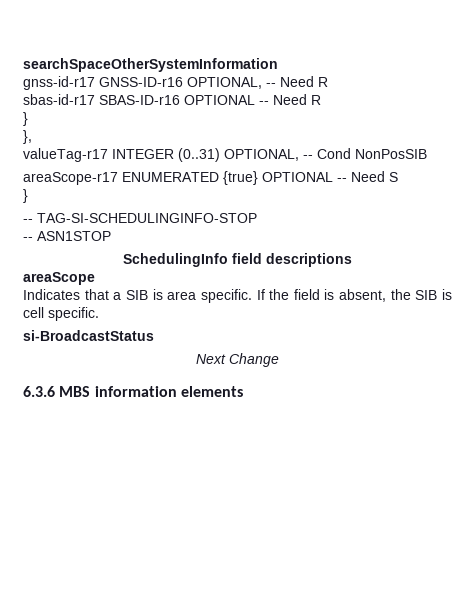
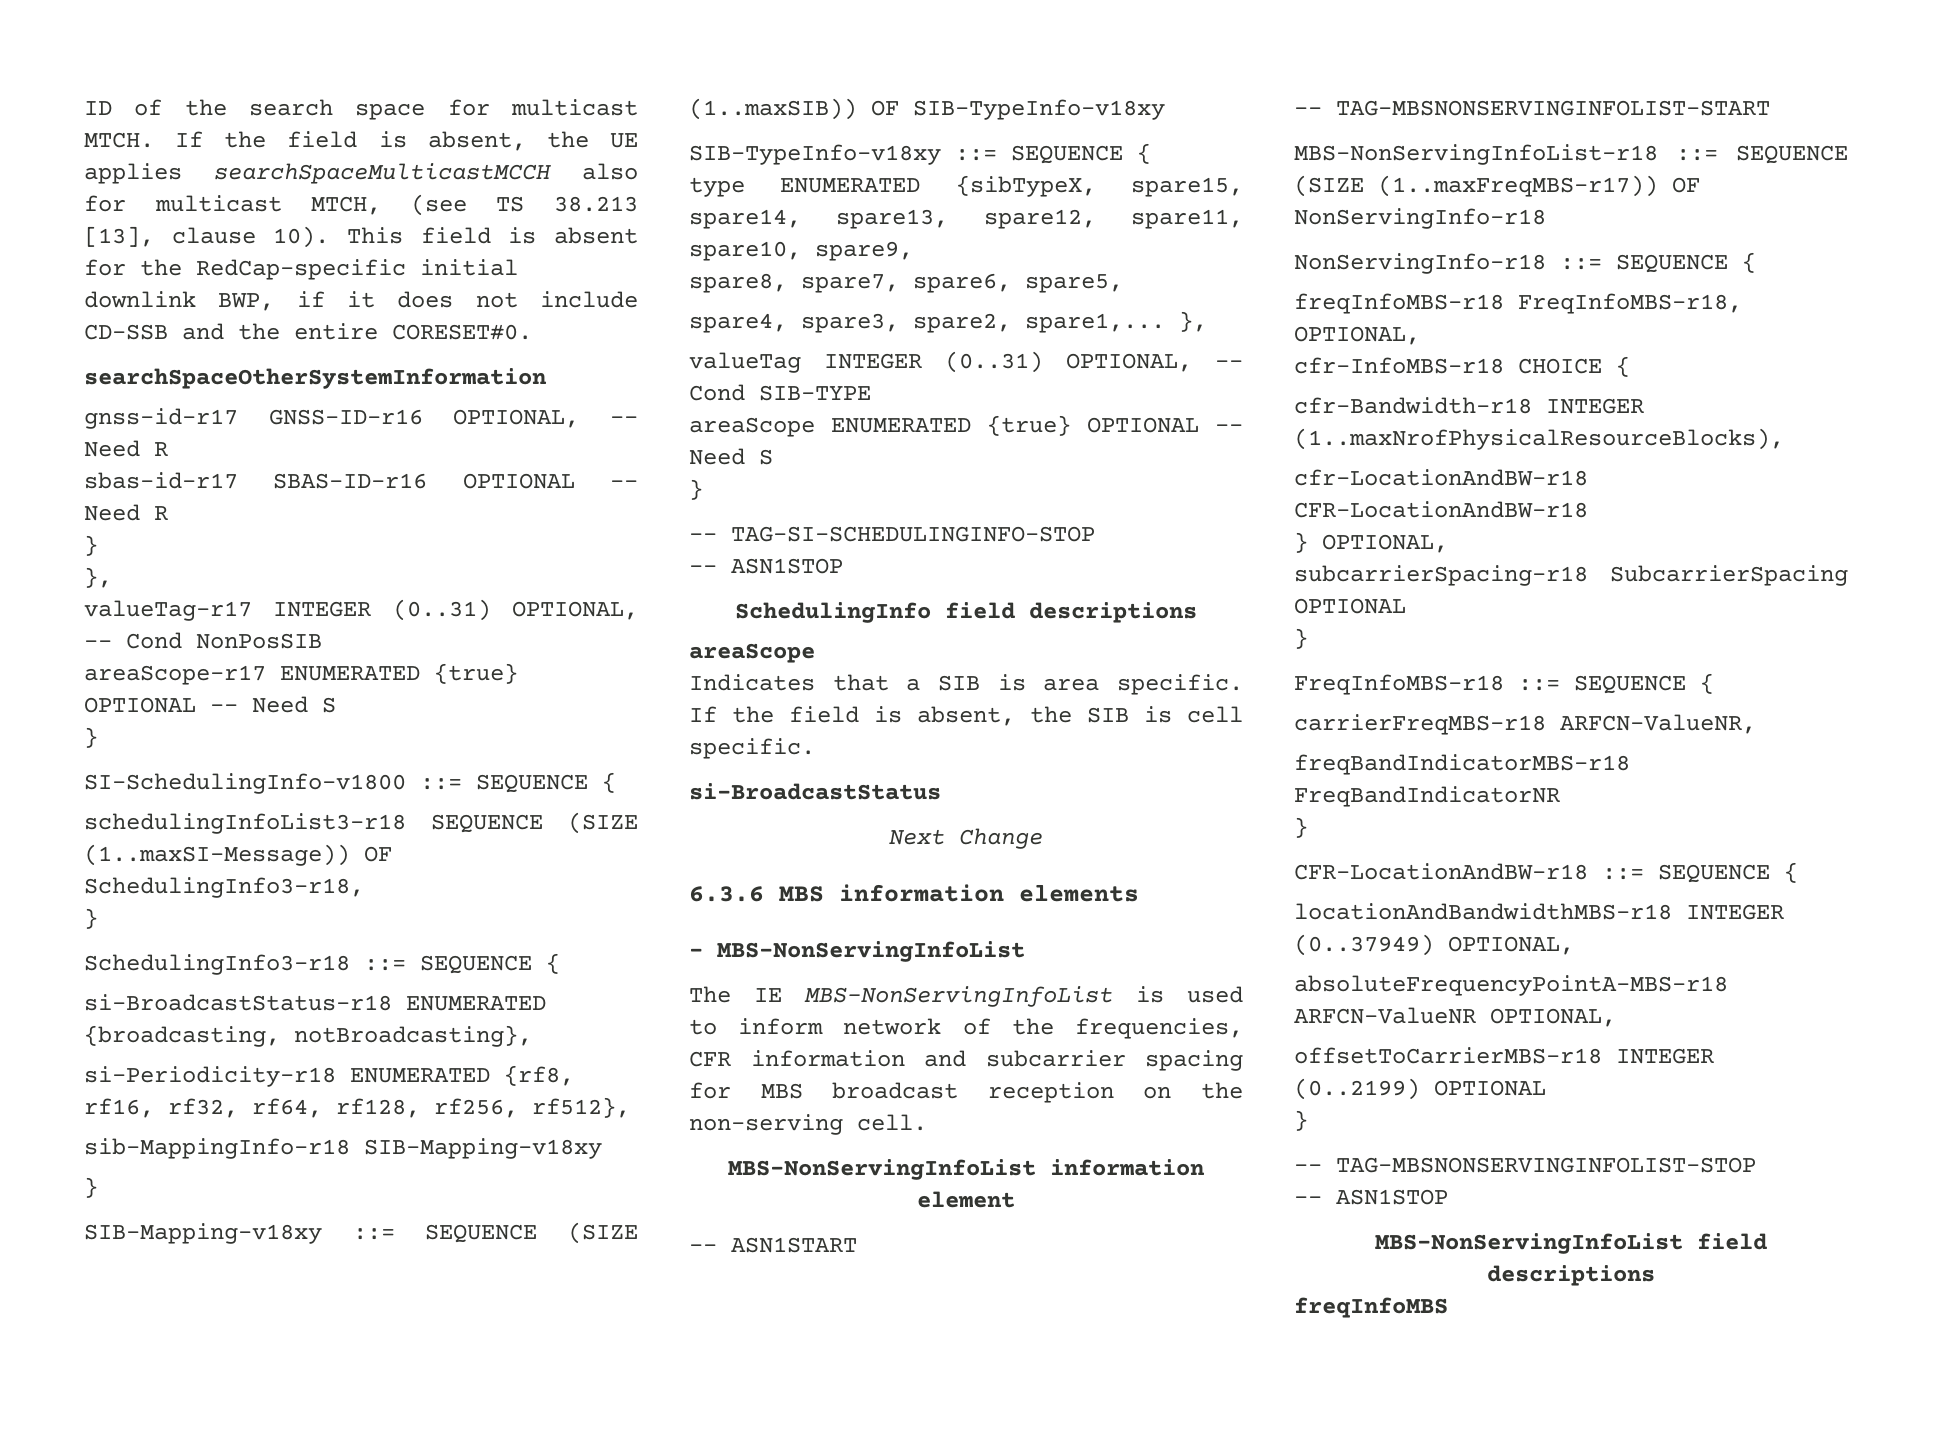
+ ID of the search space for multicast MTCH. If the field is absent, the UE applies searchSpaceMulticastMCCH also for multicast MTCH, (see TS 38.213 [13], clause 10). This field is absent for the RedCap-specific initial downlink BWP, if it does not include CD-SSB and the entire CORESET#0.
+ SI-SchedulingInfo-v1800 ::= SEQUENCE {
+ schedulingInfoList3-r18 SEQUENCE (SIZE (1..maxSI-Message)) OF SchedulingInfo3-r18,
+ }
+ SchedulingInfo3-r18 ::= SEQUENCE {
+ si-BroadcastStatus-r18 ENUMERATED {broadcasting, notBroadcasting},
+ si-Periodicity-r18 ENUMERATED {rf8, rf16, rf32, rf64, rf128, rf256, rf512},
+ sib-MappingInfo-r18 SIB-Mapping-v18xy
+ }
+ SIB-Mapping-v18xy ::= SEQUENCE (SIZE (1..maxSIB)) OF SIB-TypeInfo-v18xy
+ SIB-TypeInfo-v18xy ::= SEQUENCE {
+ type ENUMERATED {sibTypeX, spare15, spare14, spare13, spare12, spare11, spare10, spare9,
+ spare8, spare7, spare6, spare5,
+ spare4, spare3, spare2, spare1,... },
+ valueTag INTEGER (0..31) OPTIONAL, -- Cond SIB-TYPE
+ areaScope ENUMERATED {true} OPTIONAL -- Need S
+ }
+ – MBS-NonServingInfoList
+ The IE MBS-NonServingInfoList is used to inform network of the frequencies, CFR information and subcarrier spacing for MBS broadcast reception on the non-serving cell.
+ MBS-NonServingInfoList information element
+ -- ASN1START
+ -- TAG-MBSNONSERVINGINFOLIST-START
+ MBS-NonServingInfoList-r18 ::= SEQUENCE (SIZE (1..maxFreqMBS-r17)) OF NonServingInfo-r18
+ NonServingInfo-r18 ::= SEQUENCE {
+ freqInfoMBS-r18 FreqInfoMBS-r18, OPTIONAL,
+ cfr-InfoMBS-r18 CHOICE {
+ cfr-Bandwidth-r18 INTEGER (1..maxNrofPhysicalResourceBlocks),
+ cfr-LocationAndBW-r18 CFR-LocationAndBW-r18
+ } OPTIONAL,
+ subcarrierSpacing-r18 SubcarrierSpacing OPTIONAL
+ }
+ FreqInfoMBS-r18 ::= SEQUENCE {
+ carrierFreqMBS-r18 ARFCN-ValueNR,
+ freqBandIndicatorMBS-r18 FreqBandIndicatorNR
+ }
+ CFR-LocationAndBW-r18 ::= SEQUENCE {
+ locationAndBandwidthMBS-r18 INTEGER (0..37949) OPTIONAL,
+ absoluteFrequencyPointA-MBS-r18 ARFCN-ValueNR OPTIONAL,
+ offsetToCarrierMBS-r18 INTEGER (0..2199) OPTIONAL
+ }
+ -- TAG-MBSNONSERVINGINFOLIST-STOP
+ -- ASN1STOP
+ MBS-NonServingInfoList field descriptions
+ freqInfoMBS

